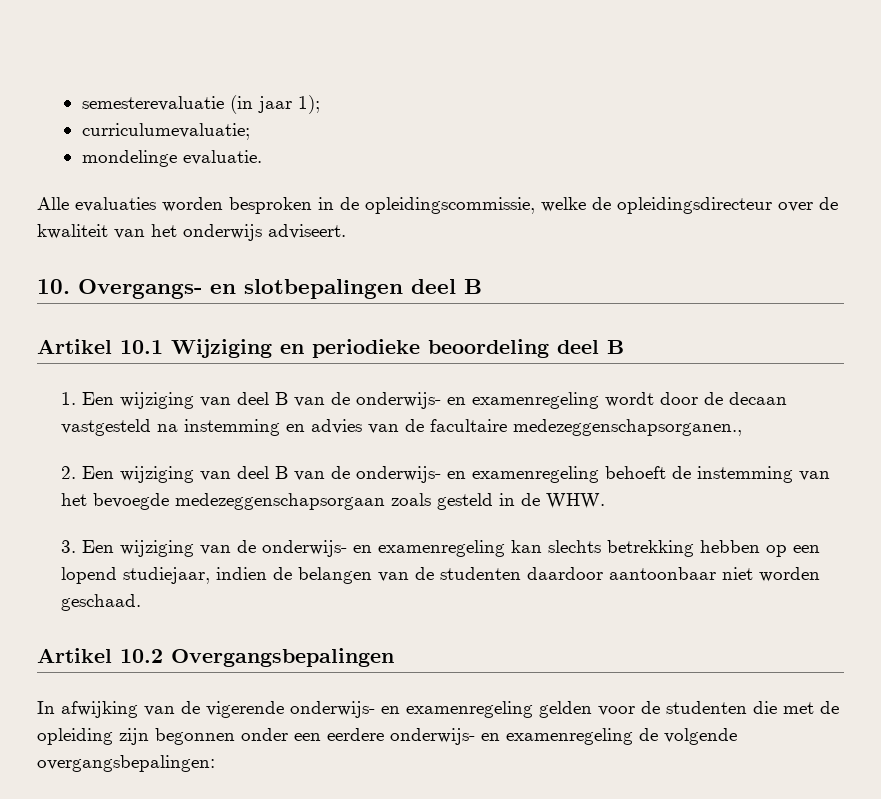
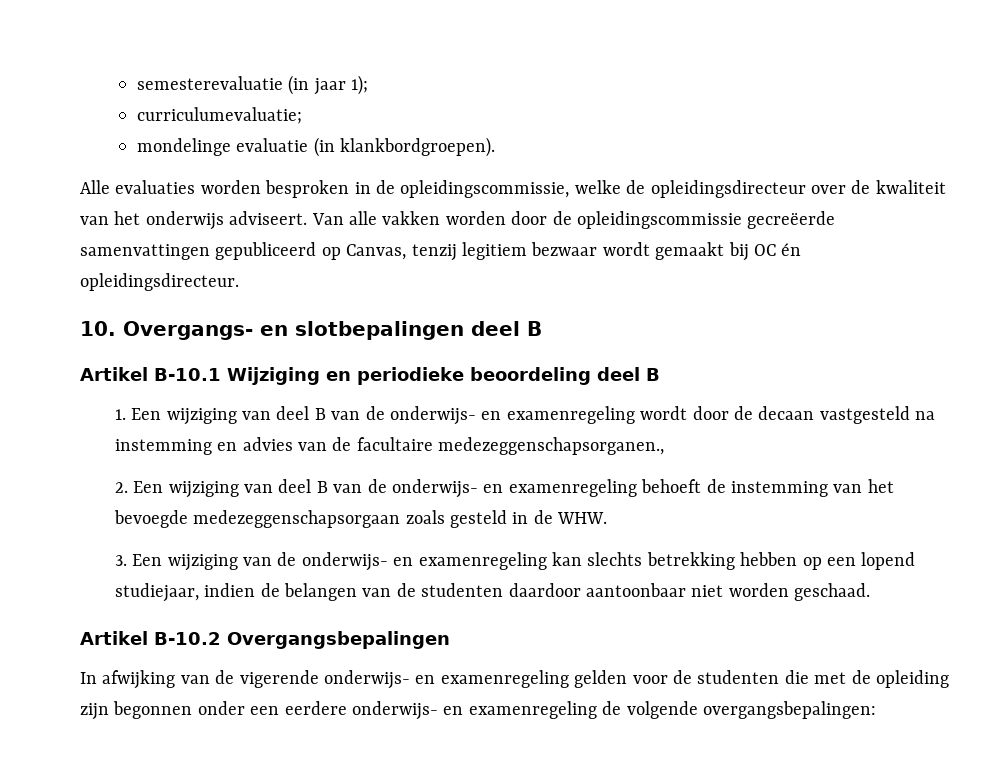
- mondelinge evaluatie.
+ mondelinge evaluatie (in klankbordgroepen).
+ Van alle vakken worden door de opleidingscommissie gecreëerde samenvattingen gepubliceerd op Canvas, tenzij legitiem bezwaar wordt gemaakt bij OC én opleidingsdirecteur.
- Artikel 10.1 Wijziging en periodieke beoordeling deel B
+ Artikel B-10.1 Wijziging en periodieke beoordeling deel B
- Artikel 10.2 Overgangsbepalingen
+ Artikel B-10.2 Overgangsbepalingen

